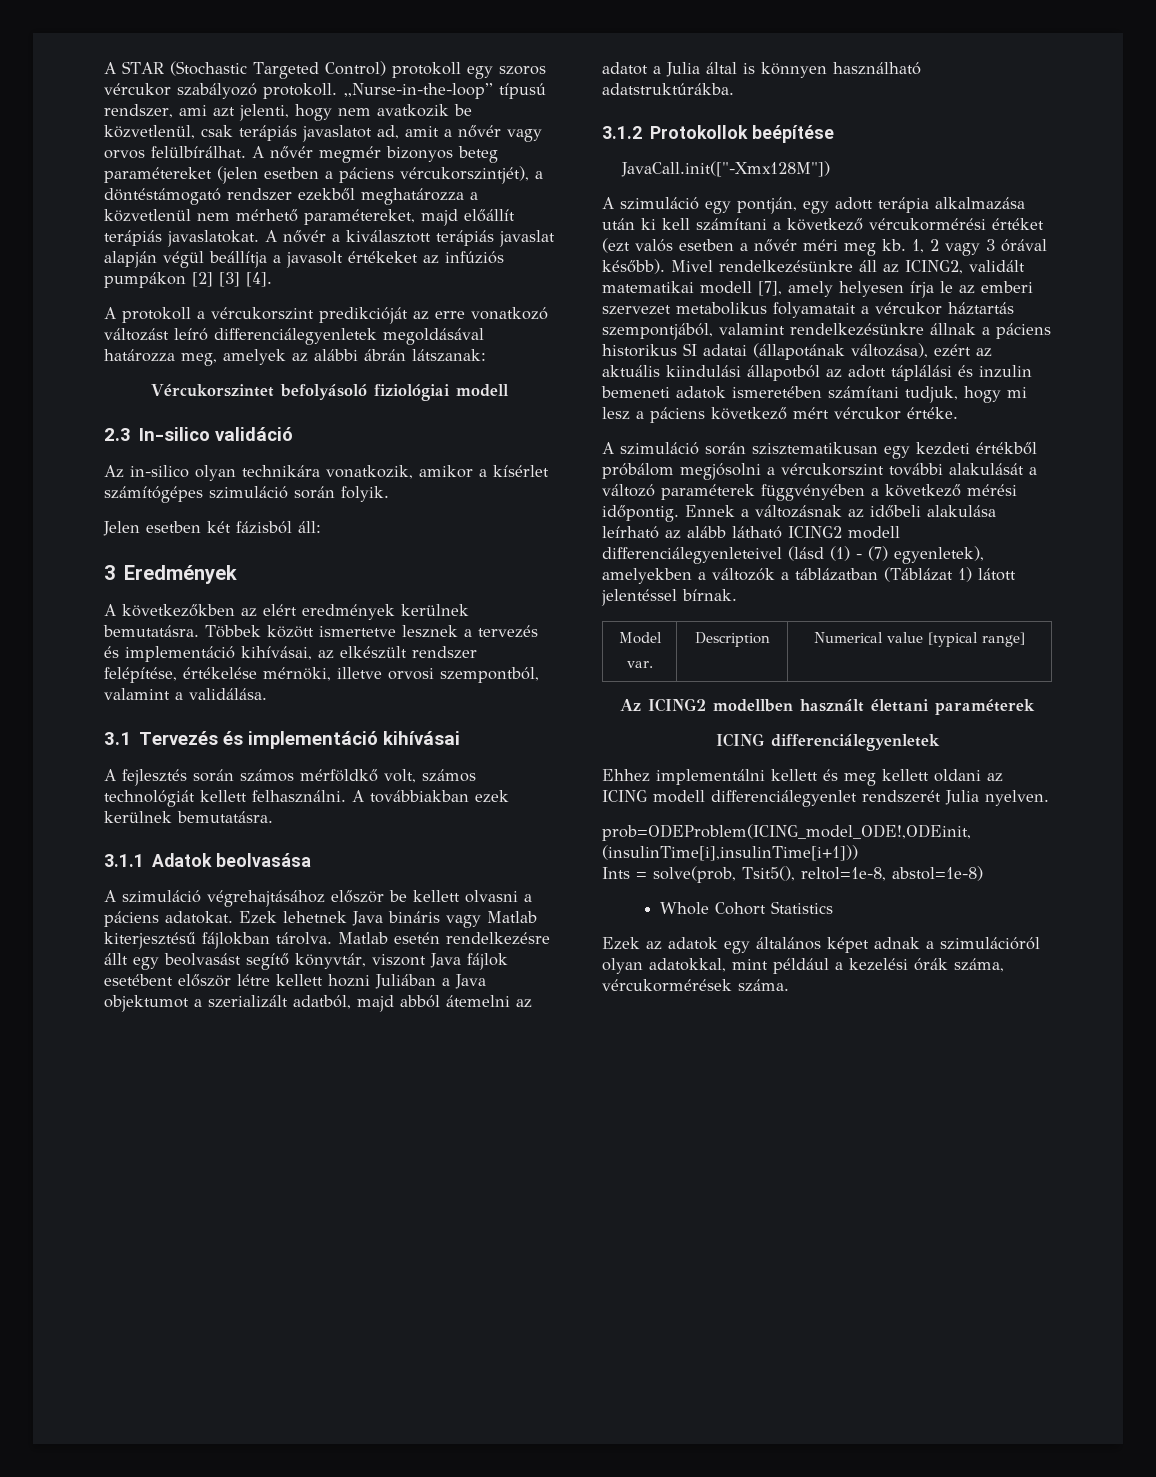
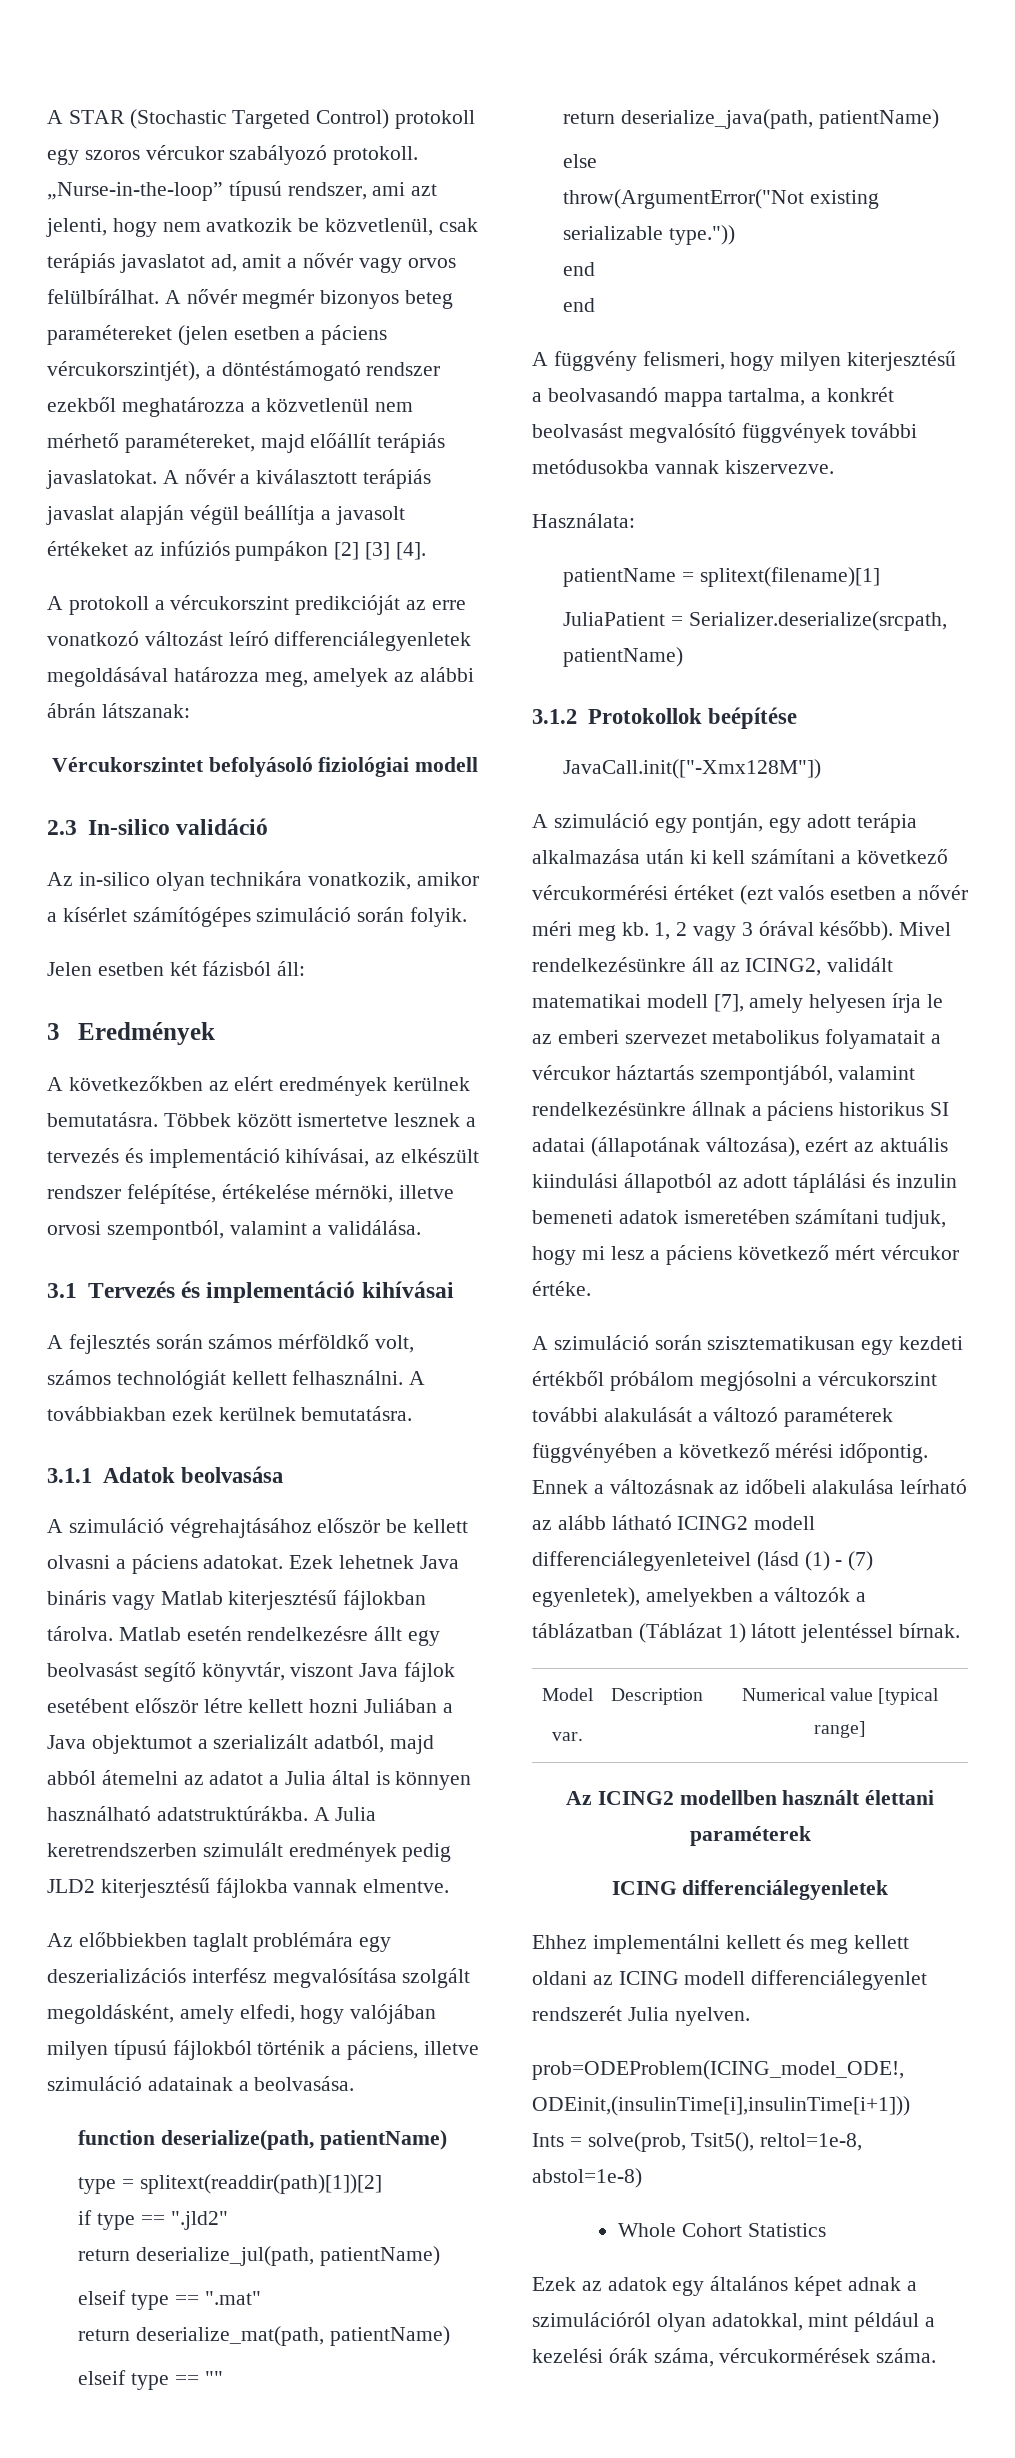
+ A Julia keretrendszerben szimulált eredmények pedig JLD2 kiterjesztésű fájlokba vannak elmentve.
+ Az előbbiekben taglalt problémára egy deszerializációs interfész megvalósítása szolgált megoldásként, amely elfedi, hogy valójában milyen típusú fájlokból történik a páciens, illetve szimuláció adatainak a beolvasása.
+ function deserialize(path, patientName)
+ type = splitext(readdir(path)[1])[2]
+ if type == ".jld2"
+ return deserialize_jul(path, patientName)
+ elseif type == ".mat"
+ return deserialize_mat(path, patientName)
+ elseif type == ""
+ return deserialize_java(path, patientName)
+ else
+ throw(ArgumentError("Not existing serializable type."))
+ end
+ end
+ A függvény felismeri, hogy milyen kiterjesztésű a beolvasandó mappa tartalma, a konkrét beolvasást megvalósító függvények további metódusokba vannak kiszervezve.
+ Használata:
+ patientName = splitext(filename)[1]
+ JuliaPatient = Serializer.deserialize(srcpath, patientName)

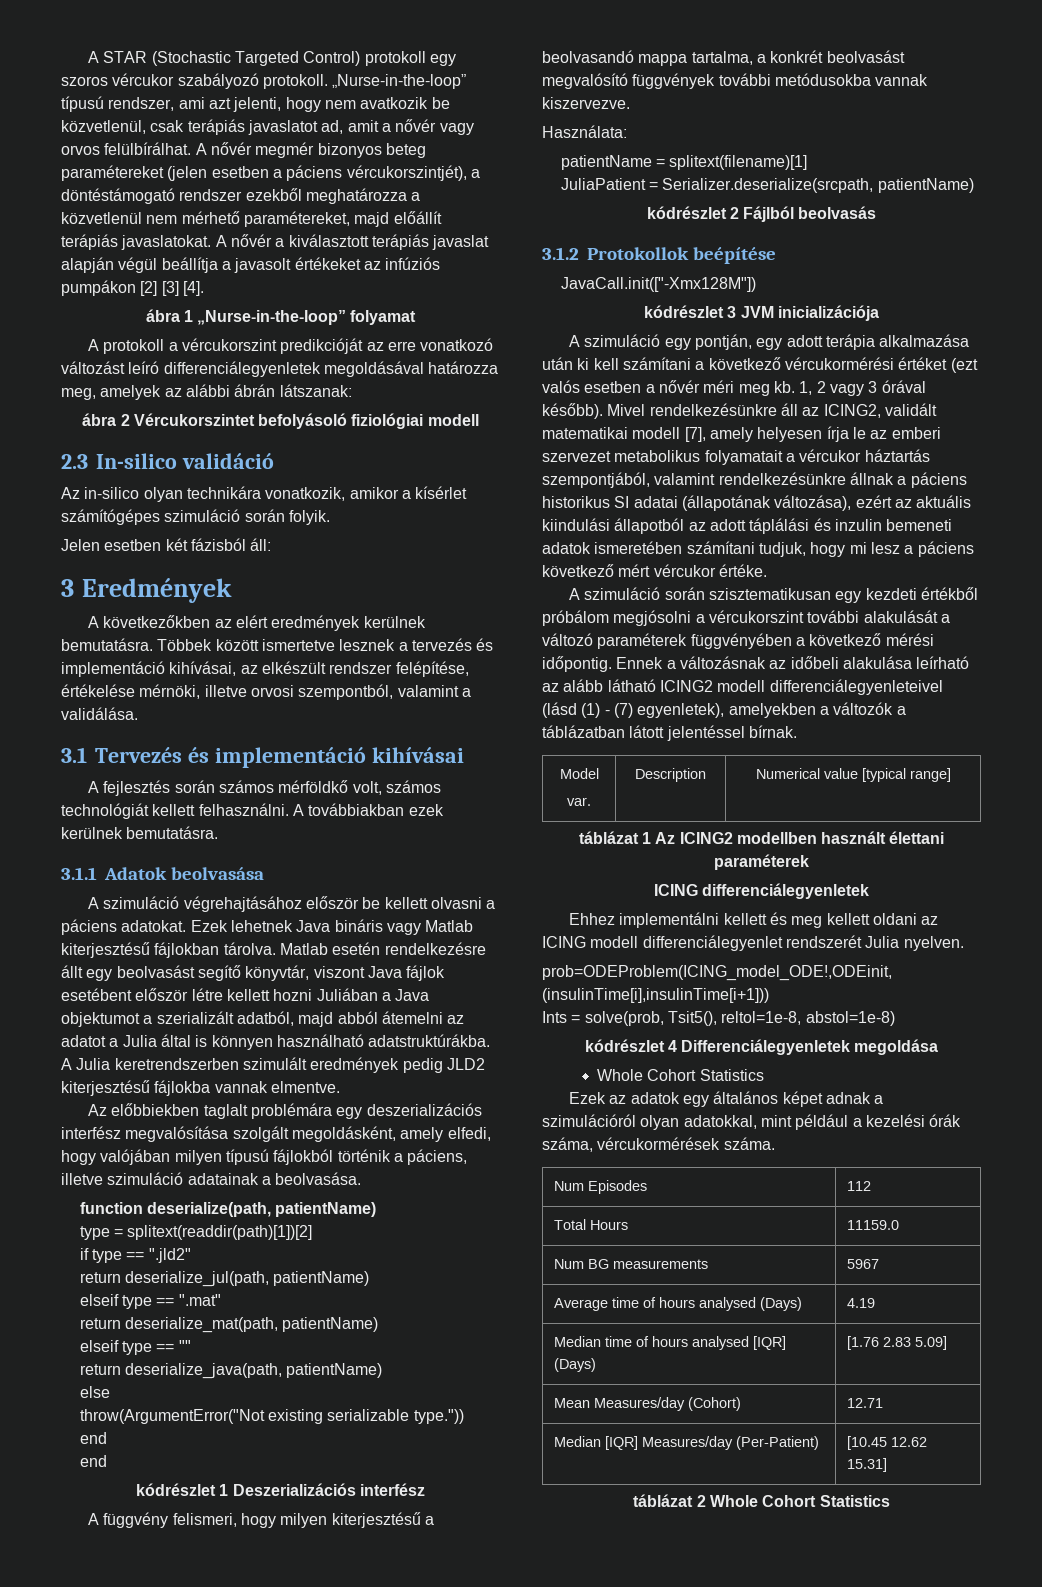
+ ábra 1 „Nurse-in-the-loop” folyamat
- Vércukorszintet befolyásoló fiziológiai modell
+ ábra 2 Vércukorszintet befolyásoló fiziológiai modell
+ kódrészlet 1 Deszerializációs interfész
+ kódrészlet 2 Fájlból beolvasás
+ kódrészlet 3 JVM inicializációja
- Ennek a változásnak az időbeli alakulása leírható az alább látható ICING2 modell differenciálegyenleteivel (lásd (1) - (7) egyenletek), amelyekben a változók a táblázatban (Táblázat 1) látott jelentéssel bírnak.
+ Ennek a változásnak az időbeli alakulása leírható az alább látható ICING2 modell differenciálegyenleteivel (lásd (1) - (7) egyenletek), amelyekben a változók a táblázatban látott jelentéssel bírnak.
- Az ICING2 modellben használt élettani paraméterek
+ táblázat 1 Az ICING2 modellben használt élettani paraméterek
+ kódrészlet 4 Differenciálegyenletek megoldása
+ Num Episodes | 112
+ Total Hours | 11159.0
+ Num BG measurements | 5967
+ Average time of hours analysed (Days) | 4.19
+ Median time of hours analysed [IQR] (Days) | [1.76 2.83 5.09]
+ Mean Measures/day (Cohort) | 12.71
+ Median [IQR] Measures/day (Per-Patient) | [10.45 12.62 15.31]
+ táblázat 2 Whole Cohort Statistics

